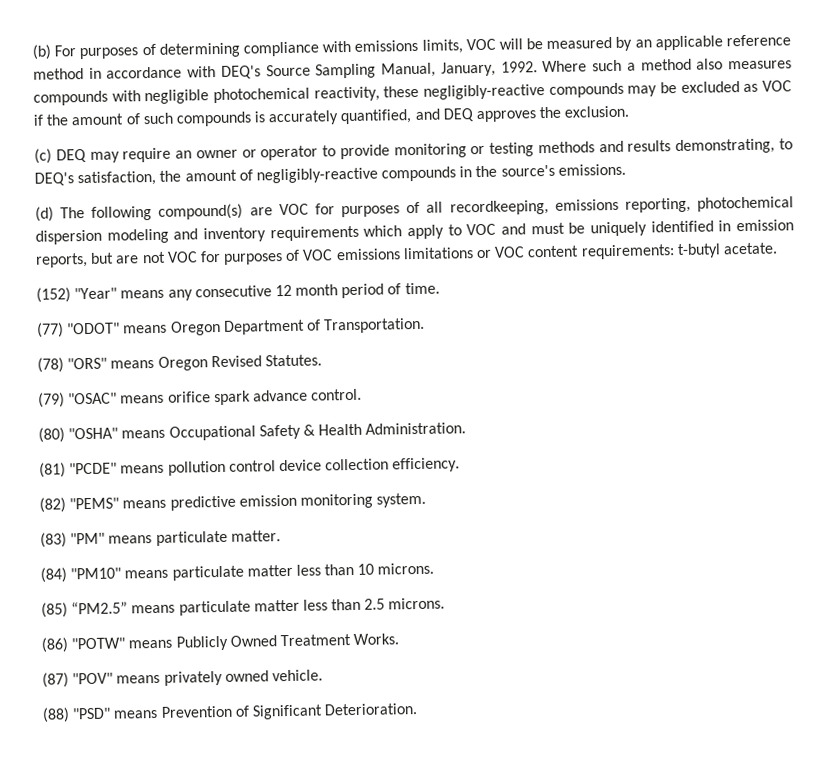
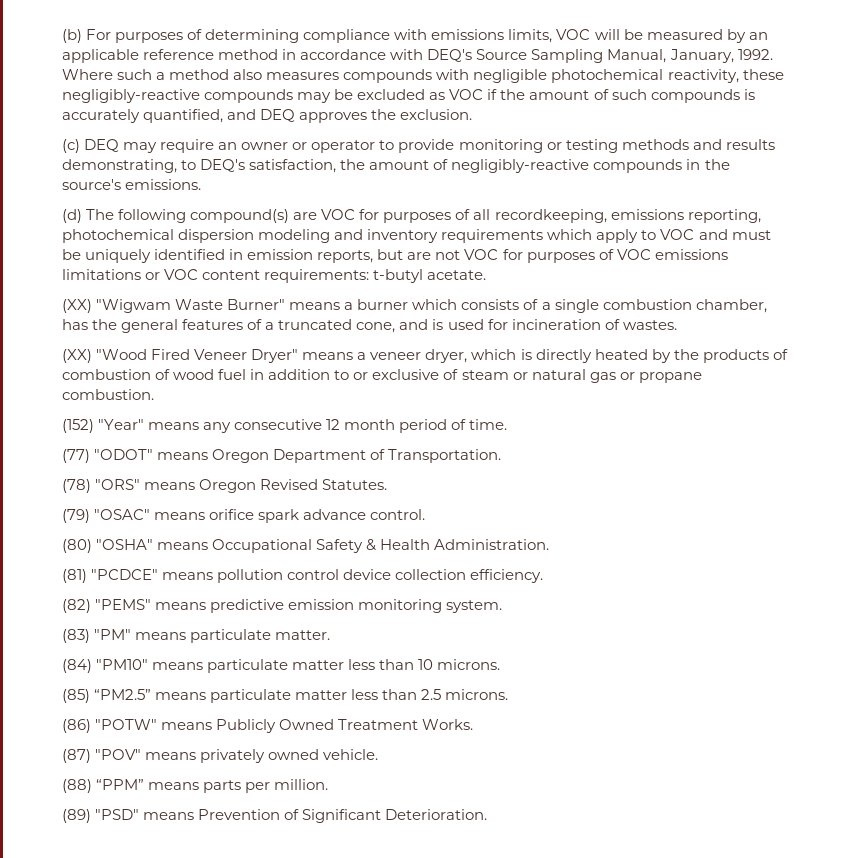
+ (XX) "Wigwam Waste Burner" means a burner which consists of a single combustion chamber, has the general features of a truncated cone, and is used for incineration of wastes.
+ (XX) "Wood Fired Veneer Dryer" means a veneer dryer, which is directly heated by the products of combustion of wood fuel in addition to or exclusive of steam or natural gas or propane combustion.
- (81) "PCDE" means pollution control device collection efficiency.
+ (81) "PCDCE" means pollution control device collection efficiency.
- (88) "PSD" means Prevention of Significant Deterioration.
+ (88) “PPM” means parts per million.
+ (89) "PSD" means Prevention of Significant Deterioration.

